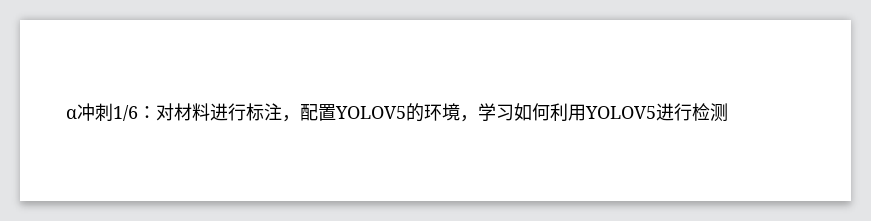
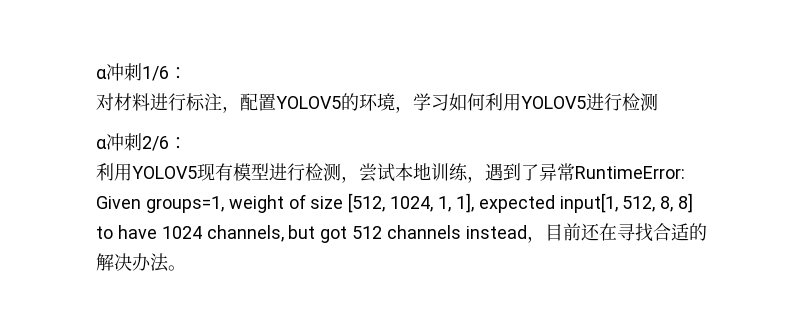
- α冲刺1/6：对材料进行标注，配置YOLOV5的环境，学习如何利用YOLOV5进行检测
+ α冲刺1/6：
+ 对材料进行标注，配置YOLOV5的环境，学习如何利用YOLOV5进行检测
+ α冲刺2/6：
+ 利用YOLOV5现有模型进行检测，尝试本地训练，遇到了异常RuntimeError: Given groups=1, weight of size [512, 1024, 1, 1], expected input[1, 512, 8, 8] to have 1024 channels, but got 512 channels instead，目前还在寻找合适的解决办法。

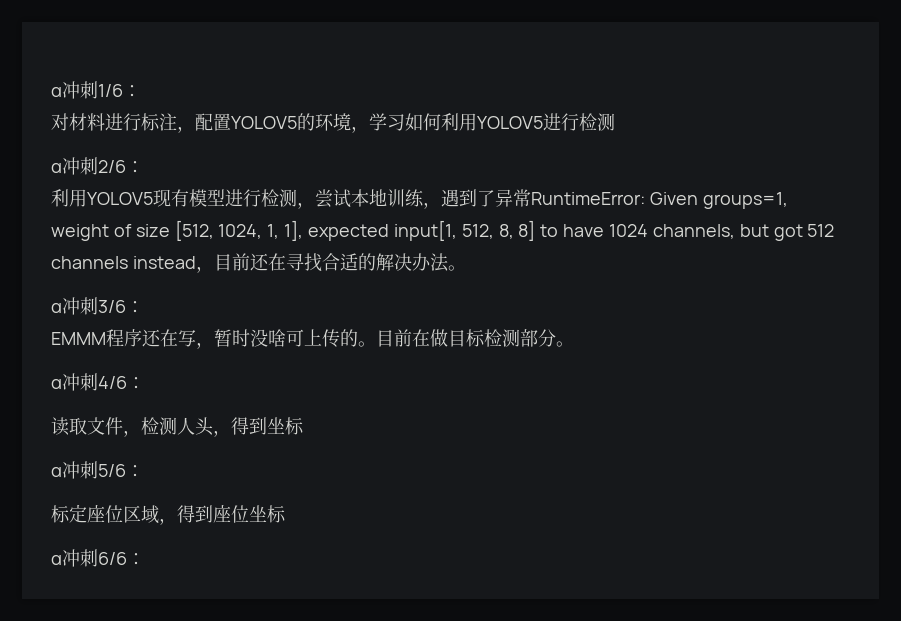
+ α冲刺3/6：
+ EMMM程序还在写，暂时没啥可上传的。目前在做目标检测部分。
+ α冲刺4/6：
+ 读取文件，检测人头，得到坐标
+ α冲刺5/6：
+ 标定座位区域，得到座位坐标
+ α冲刺6/6：

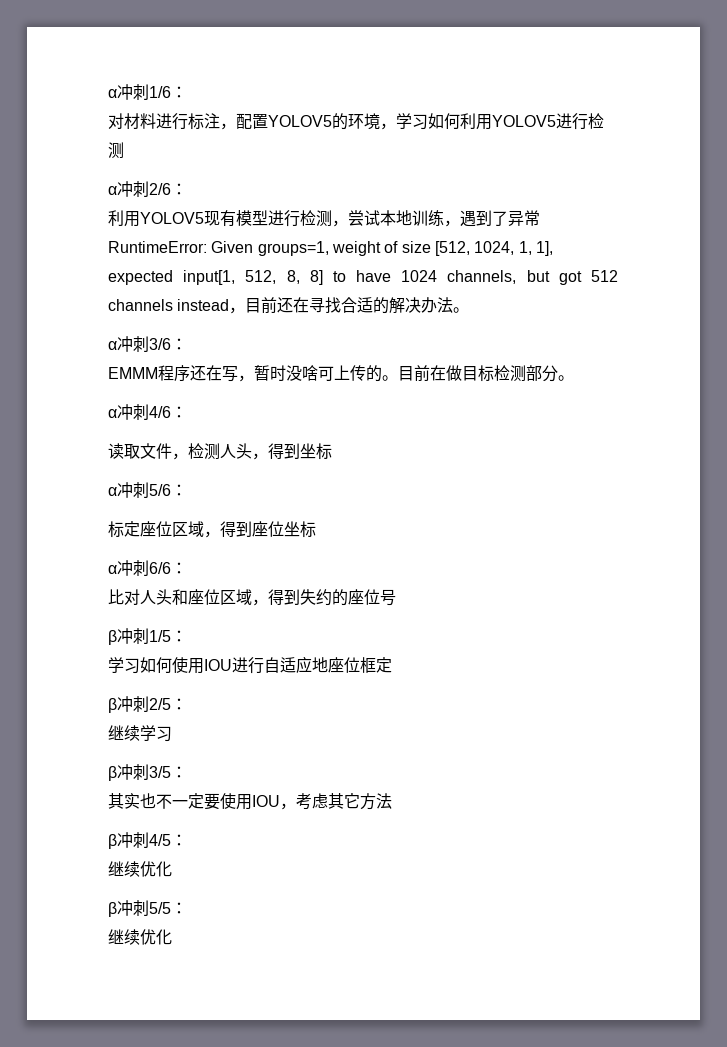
+ 比对人头和座位区域，得到失约的座位号
+ β冲刺1/5：
+ 学习如何使用IOU进行自适应地座位框定
+ β冲刺2/5：
+ 继续学习
+ β冲刺3/5：
+ 其实也不一定要使用IOU，考虑其它方法
+ β冲刺4/5：
+ 继续优化
+ β冲刺5/5：
+ 继续优化

